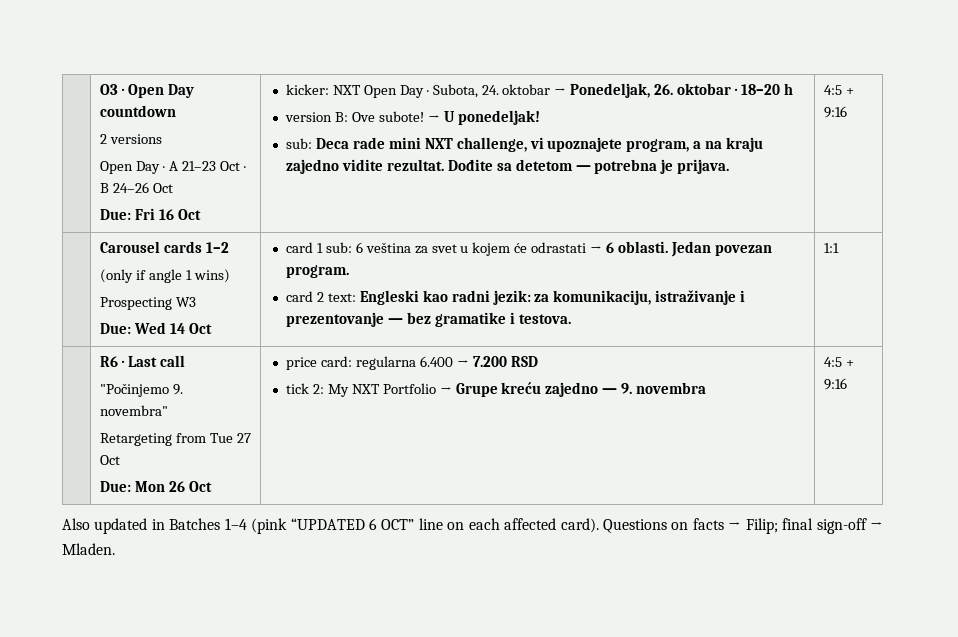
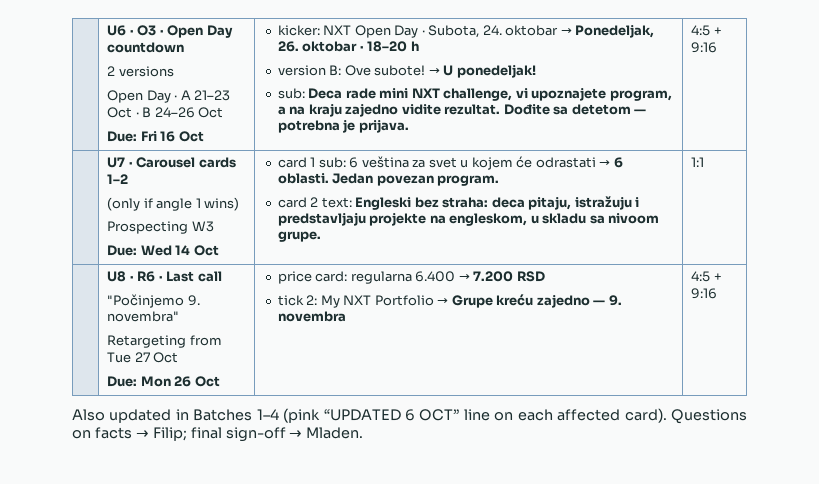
- O3 · Open Day countdown
+ U6 · O3 · Open Day countdown
- Carousel cards 1–2
+ U7 · Carousel cards 1–2
- card 2 text: Engleski kao radni jezik: za komunikaciju, istraživanje i prezentovanje — bez gramatike i testova.
+ card 2 text: Engleski bez straha: deca pitaju, istražuju i predstavljaju projekte na engleskom, u skladu sa nivoom grupe.
- | R6 · Last call
+ | U8 · R6 · Last call

